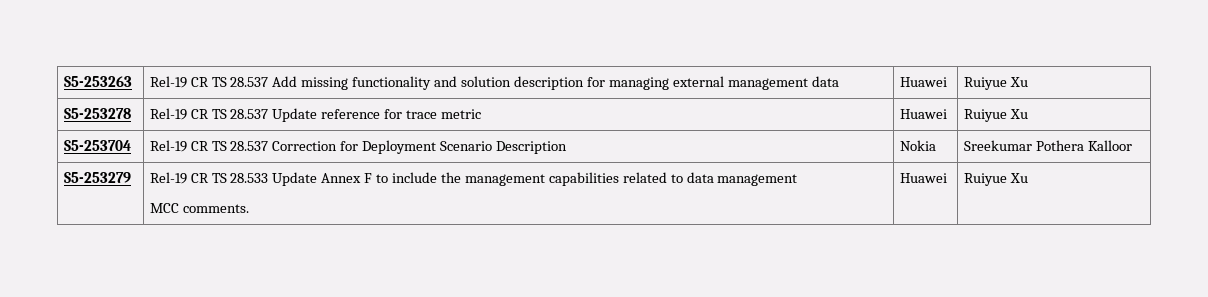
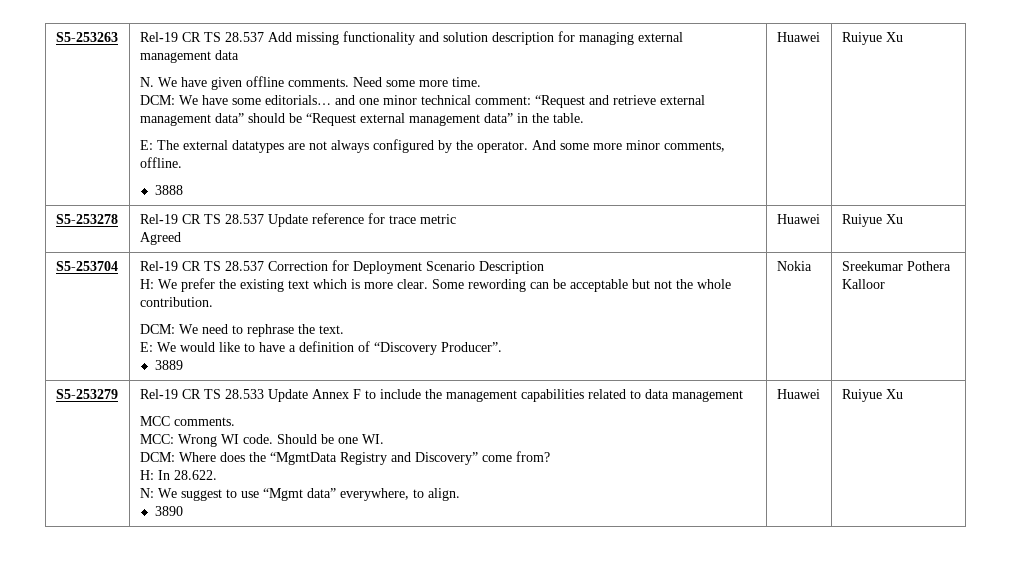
+ N. We have given offline comments. Need some more time.
+ DCM: We have some editorials… and one minor technical comment: “Request and retrieve external management data” should be “Request external management data” in the table.
+ E: The external datatypes are not always configured by the operator. And some more minor comments, offline.
+ 3888
- S5-253278 | Rel-19 CR TS 28.537 Update reference for trace metric | Huawei | Ruiyue Xu
+ S5-253278 | Rel-19 CR TS 28.537 Update reference for trace metric
+ Agreed | Huawei | Ruiyue Xu
+ H: We prefer the existing text which is more clear. Some rewording can be acceptable but not the whole contribution.
+ DCM: We need to rephrase the text.
+ E: We would like to have a definition of “Discovery Producer”.
+ 3889
+ MCC: Wrong WI code. Should be one WI.
+ DCM: Where does the “MgmtData Registry and Discovery” come from?
+ H: In 28.622.
+ N: We suggest to use “Mgmt data” everywhere, to align.
+ 3890

